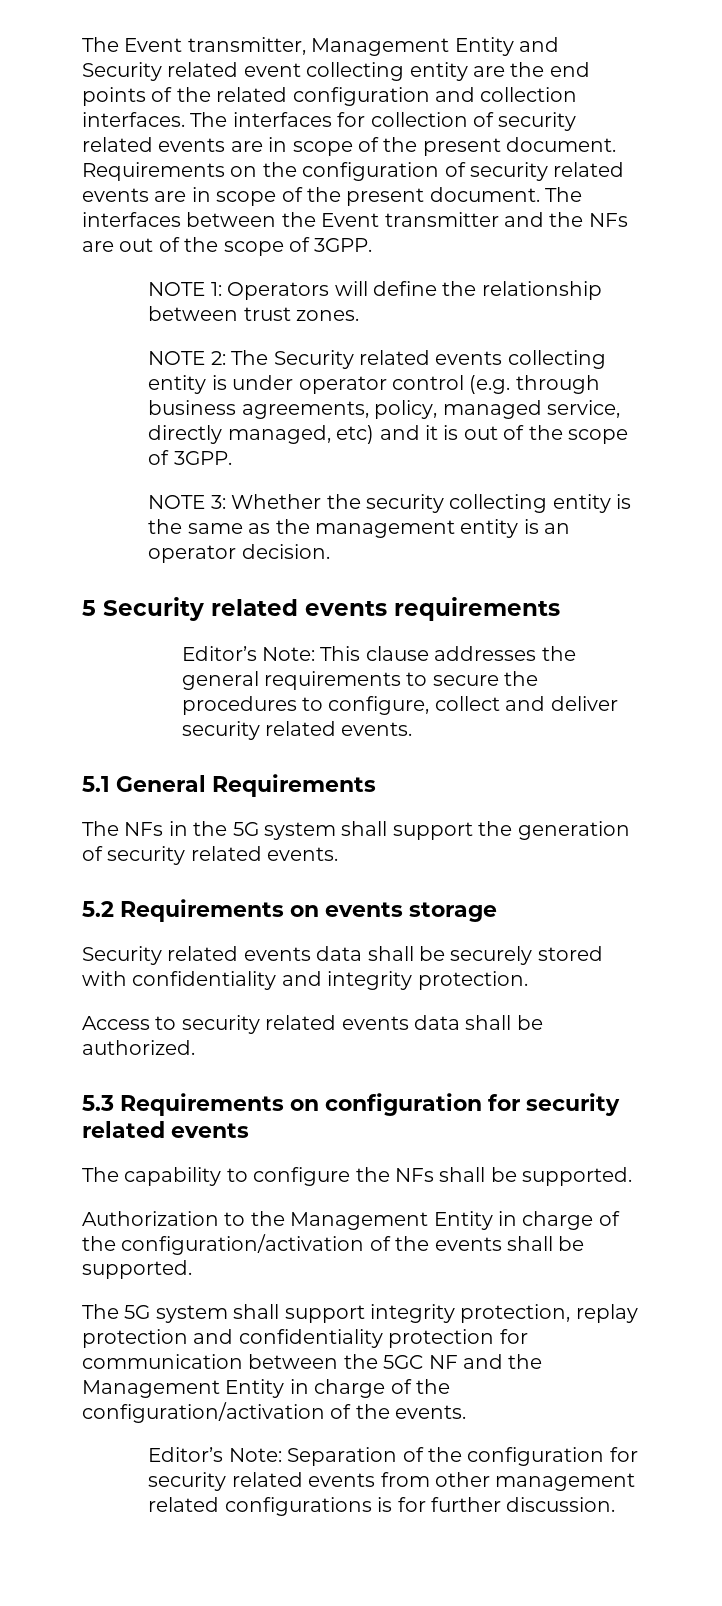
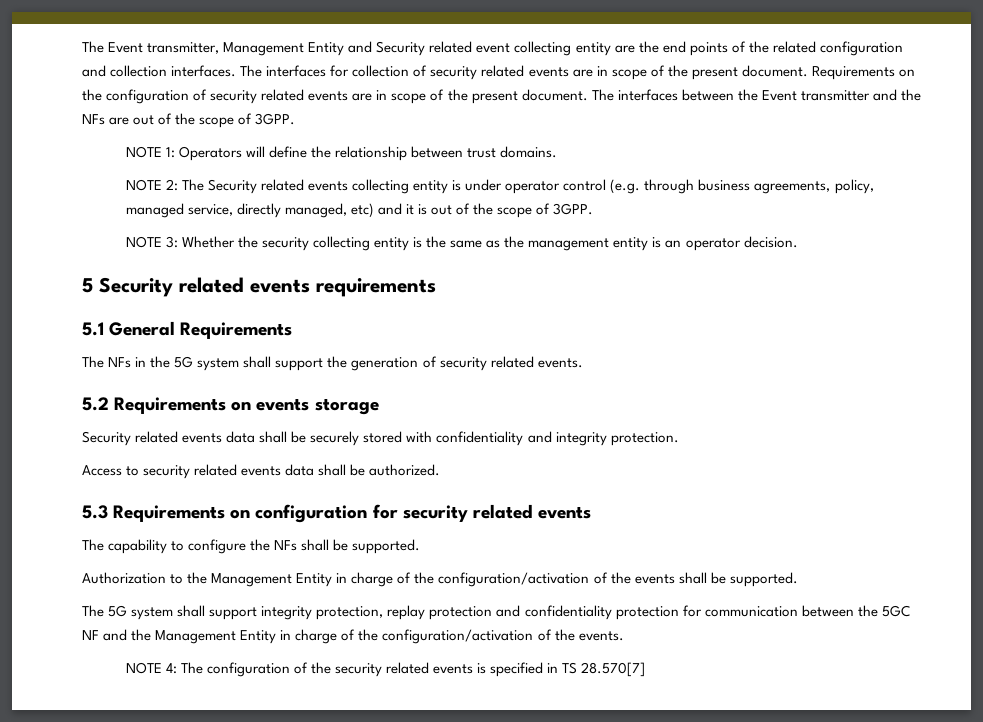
- NOTE 1: Operators will define the relationship between trust zones.
+ NOTE 1: Operators will define the relationship between trust domains.
- Editor’s Note: This clause addresses the general requirements to secure the procedures to configure, collect and deliver security related events.
- Editor’s Note: Separation of the configuration for security related events from other management related configurations is for further discussion.
+ NOTE 4: The configuration of the security related events is specified in TS 28.570[7]

